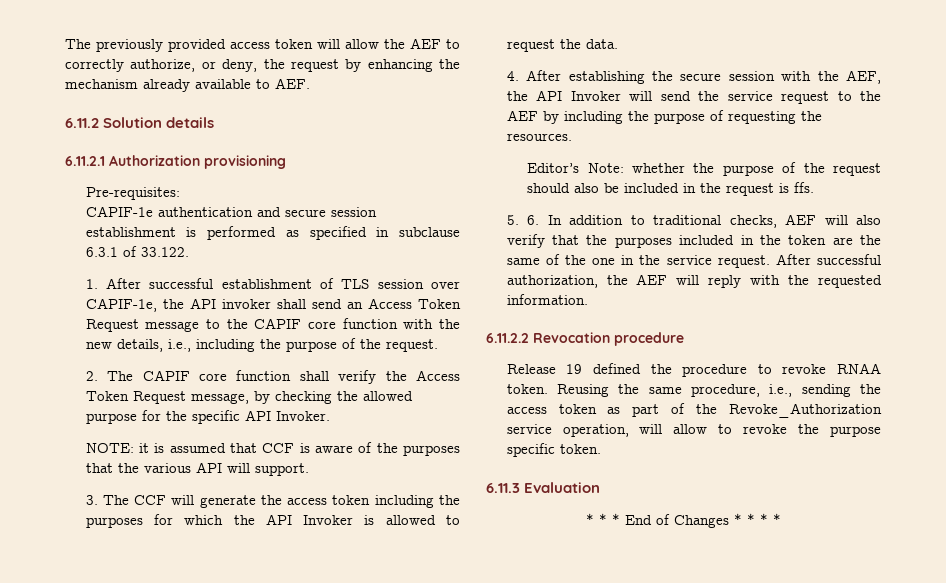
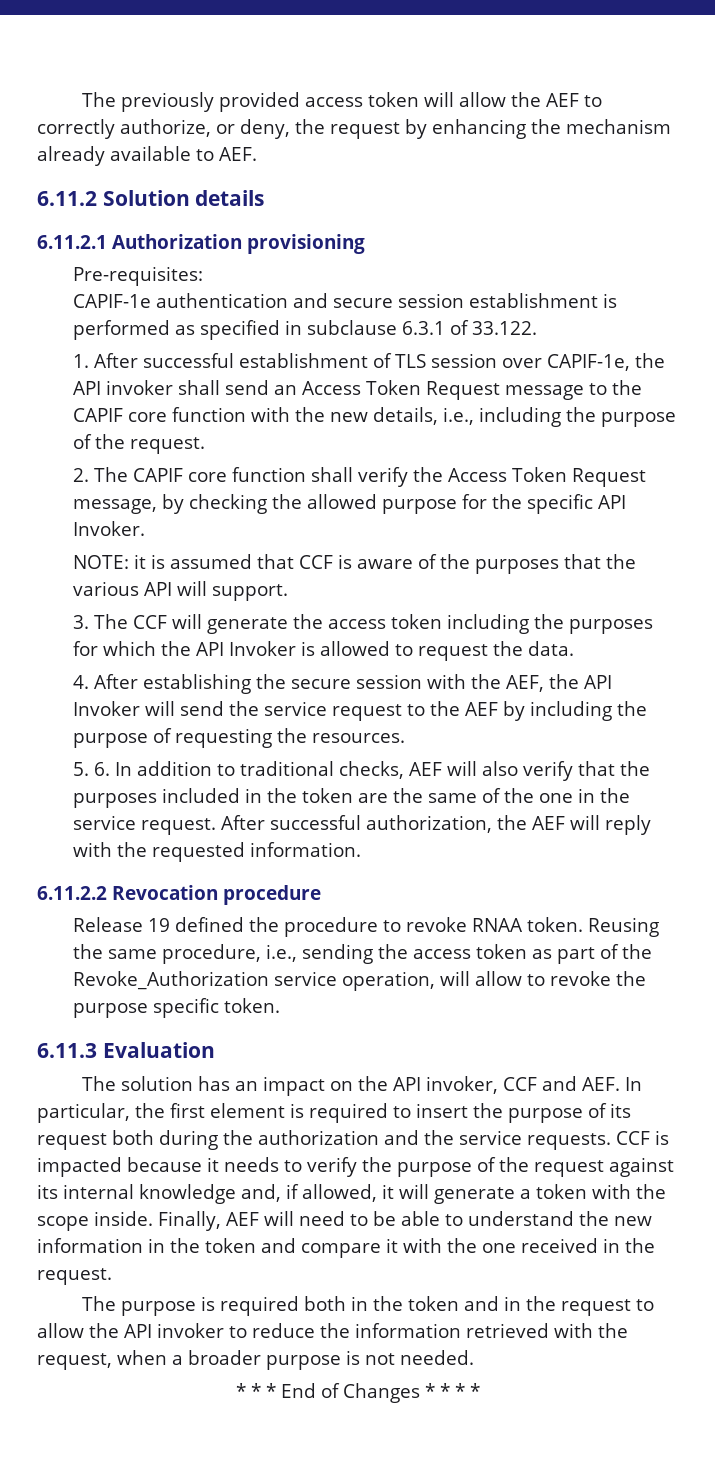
- Editor’s Note: whether the purpose of the request should also be included in the request is ffs.
+ The solution has an impact on the API invoker, CCF and AEF. In particular, the first element is required to insert the purpose of its request both during the authorization and the service requests. CCF is impacted because it needs to verify the purpose of the request against its internal knowledge and, if allowed, it will generate a token with the scope inside. Finally, AEF will need to be able to understand the new information in the token and compare it with the one received in the request.
+ The purpose is required both in the token and in the request to allow the API invoker to reduce the information retrieved with the request, when a broader purpose is not needed.

